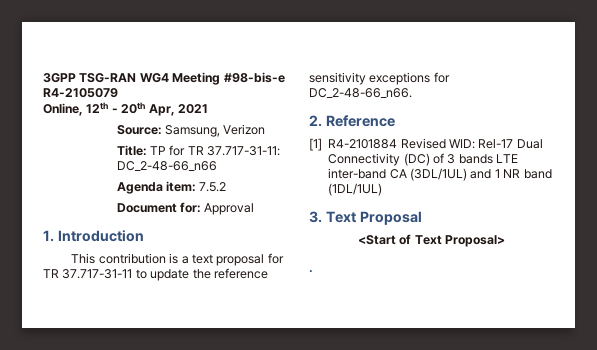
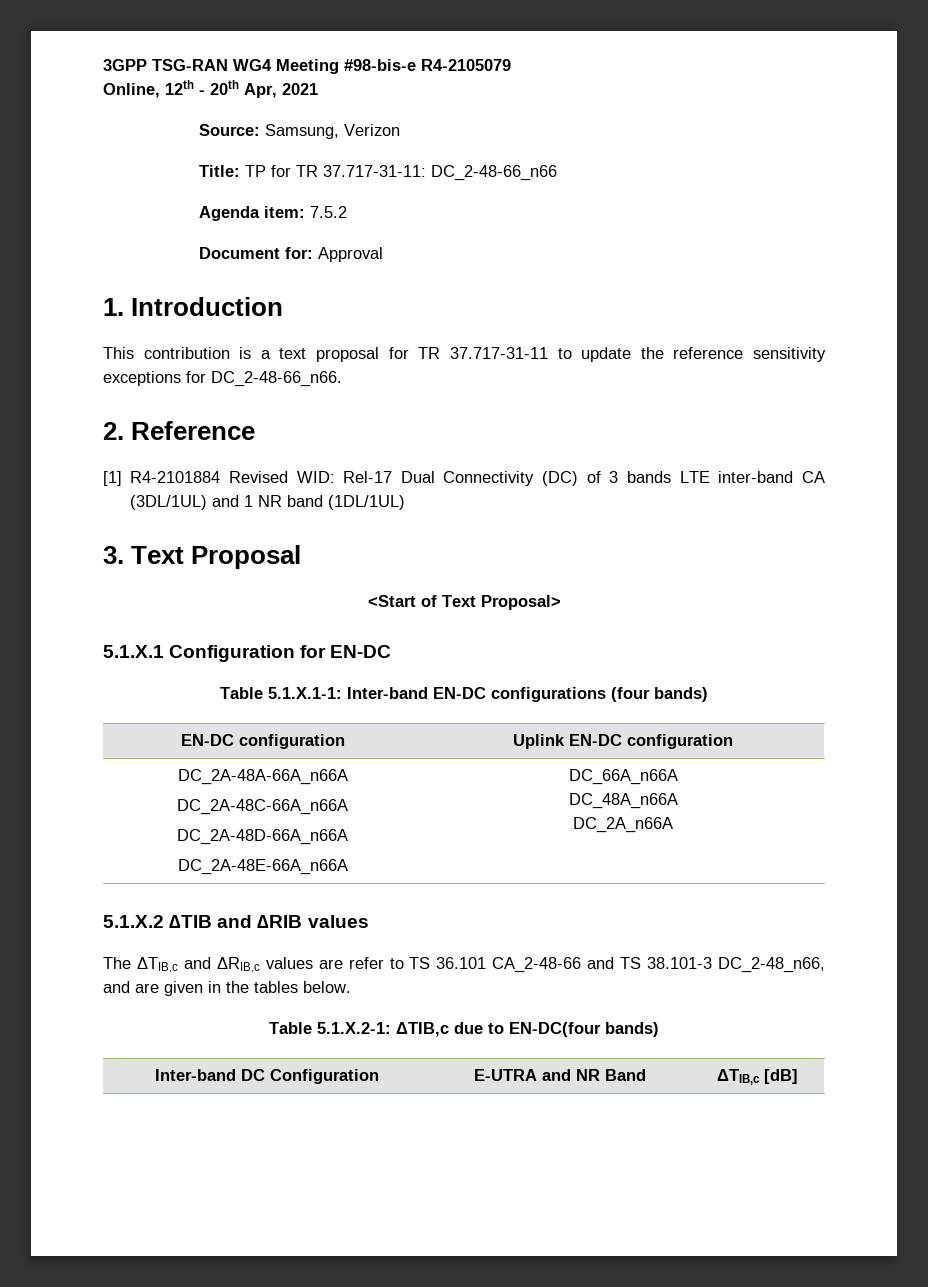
- .
+ 5.1.X.1 Configuration for EN-DC
+ Table 5.1.X.1-1: Inter-band EN-DC configurations (four bands)
+ EN-DC configuration | Uplink EN-DC configuration
+ DC_2A-48A-66A_n66A
+ DC_2A-48C-66A_n66A
+ DC_2A-48D-66A_n66A
+ DC_2A-48E-66A_n66A | DC_66A_n66A
+ DC_48A_n66A
+ DC_2A_n66A
+ 5.1.X.2 ∆TIB and ∆RIB values
+ The ΔTIB,c and ΔRIB,c values are refer to TS 36.101 CA_2-48-66 and TS 38.101-3 DC_2-48_n66, and are given in the tables below.
+ Table 5.1.X.2-1: ΔTIB,c due to EN-DC(four bands)
+ Inter-band DC Configuration | E-UTRA and NR Band | ΔTIB,c [dB]

